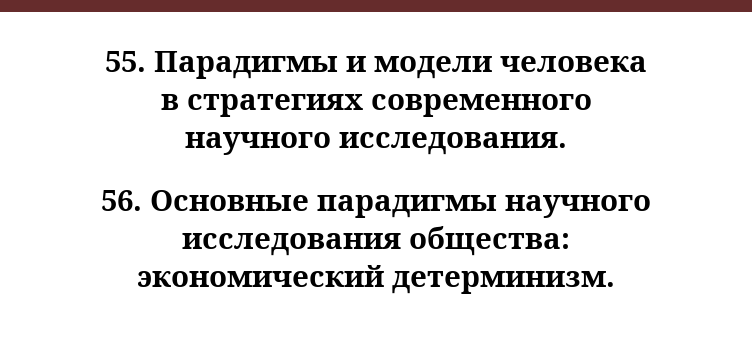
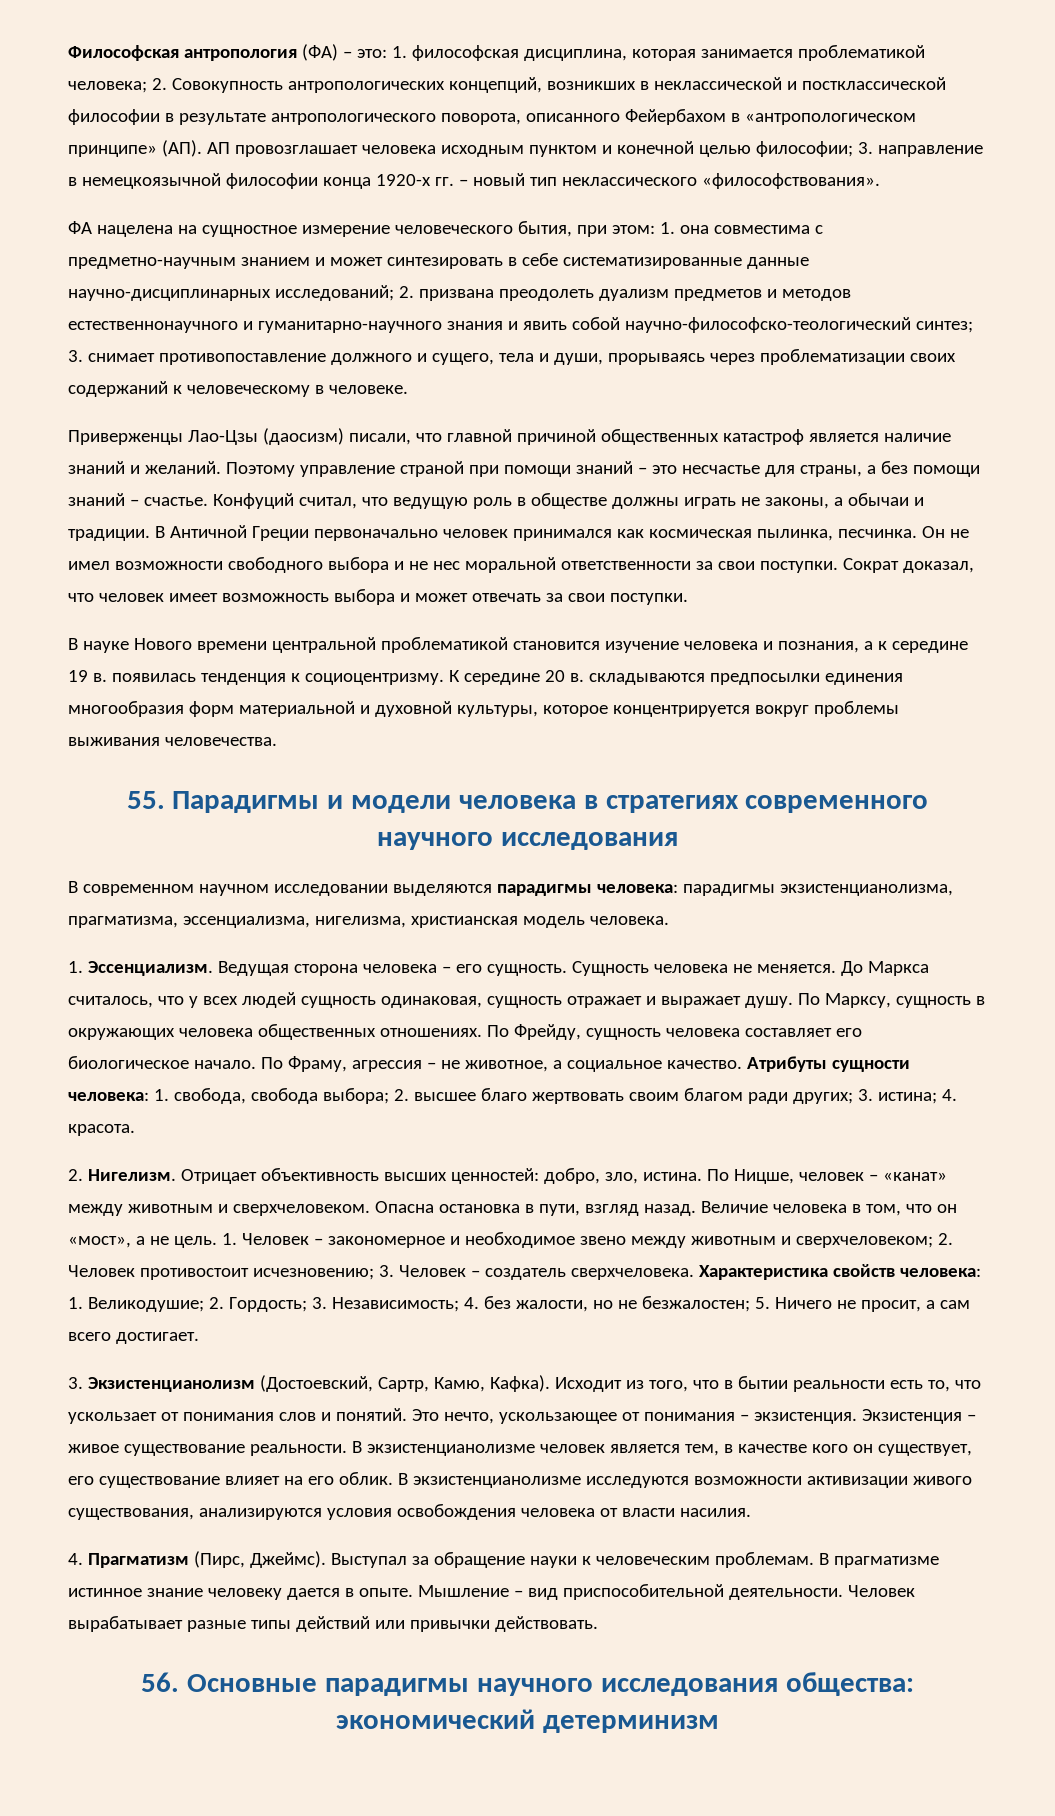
+ Философская антропология (ФА) – это: 1. философская дисциплина, которая занимается проблематикой человека; 2. Совокупность антропологических концепций, возникших в неклассической и постклассической философии в результате антропологического поворота, описанного Фейербахом в «антропологическом принципе» (АП). АП провозглашает человека исходным пунктом и конечной целью философии; 3. направление в немецкоязычной философии конца 1920-х гг. – новый тип неклассического «философствования».
+ ФА нацелена на сущностное измерение человеческого бытия, при этом: 1. она совместима с предметно-научным знанием и может синтезировать в себе систематизированные данные научно-дисциплинарных исследований; 2. призвана преодолеть дуализм предметов и методов естественнонаучного и гуманитарно-научного знания и явить собой научно-философско-теологический синтез; 3. снимает противопоставление должного и сущего, тела и души, прорываясь через проблематизации своих содержаний к человеческому в человеке.
+ Приверженцы Лао-Цзы (даосизм) писали, что главной причиной общественных катастроф является наличие знаний и желаний. Поэтому управление страной при помощи знаний – это несчастье для страны, а без помощи знаний – счастье. Конфуций считал, что ведущую роль в обществе должны играть не законы, а обычаи и традиции. В Античной Греции первоначально человек принимался как космическая пылинка, песчинка. Он не имел возможности свободного выбора и не нес моральной ответственности за свои поступки. Сократ доказал, что человек имеет возможность выбора и может отвечать за свои поступки.
+ В науке Нового времени центральной проблематикой становится изучение человека и познания, а к середине 19 в. появилась тенденция к социоцентризму. К середине 20 в. складываются предпосылки единения многообразия форм материальной и духовной культуры, которое концентрируется вокруг проблемы выживания человечества.
- 55. Парадигмы и модели человека в стратегиях современного научного исследования.
+ 55. Парадигмы и модели человека в стратегиях современного научного исследования
+ В современном научном исследовании выделяются парадигмы человека: парадигмы экзистенцианолизма, прагматизма, эссенциализма, нигелизма, христианская модель человека.
+ 1. Эссенциализм. Ведущая сторона человека – его сущность. Сущность человека не меняется. До Маркса считалось, что у всех людей сущность одинаковая, сущность отражает и выражает душу. По Марксу, сущность в окружающих человека общественных отношениях. По Фрейду, сущность человека составляет его биологическое начало. По Фраму, агрессия – не животное, а социальное качество. Атрибуты сущности человека: 1. свобода, свобода выбора; 2. высшее благо жертвовать своим благом ради других; 3. истина; 4. красота.
+ 2. Нигелизм. Отрицает объективность высших ценностей: добро, зло, истина. По Ницше, человек – «канат» между животным и сверхчеловеком. Опасна остановка в пути, взгляд назад. Величие человека в том, что он «мост», а не цель. 1. Человек – закономерное и необходимое звено между животным и сверхчеловеком; 2. Человек противостоит исчезновению; 3. Человек – создатель сверхчеловека. Характеристика свойств человека: 1. Великодушие; 2. Гордость; 3. Независимость; 4. без жалости, но не безжалостен; 5. Ничего не просит, а сам всего достигает.
+ 3. Экзистенцианолизм (Достоевский, Сартр, Камю, Кафка). Исходит из того, что в бытии реальности есть то, что ускользает от понимания слов и понятий. Это нечто, ускользающее от понимания – экзистенция. Экзистенция – живое существование реальности. В экзистенцианолизме человек является тем, в качестве кого он существует, его существование влияет на его облик. В экзистенцианолизме исследуются возможности активизации живого существования, анализируются условия освобождения человека от власти насилия.
+ 4. Прагматизм (Пирс, Джеймс). Выступал за обращение науки к человеческим проблемам. В прагматизме истинное знание человеку дается в опыте. Мышление – вид приспособительной деятельности. Человек вырабатывает разные типы действий или привычки действовать.
- 56. Основные парадигмы научного исследования общества: экономический детерминизм.
+ 56. Основные парадигмы научного исследования общества: экономический детерминизм

